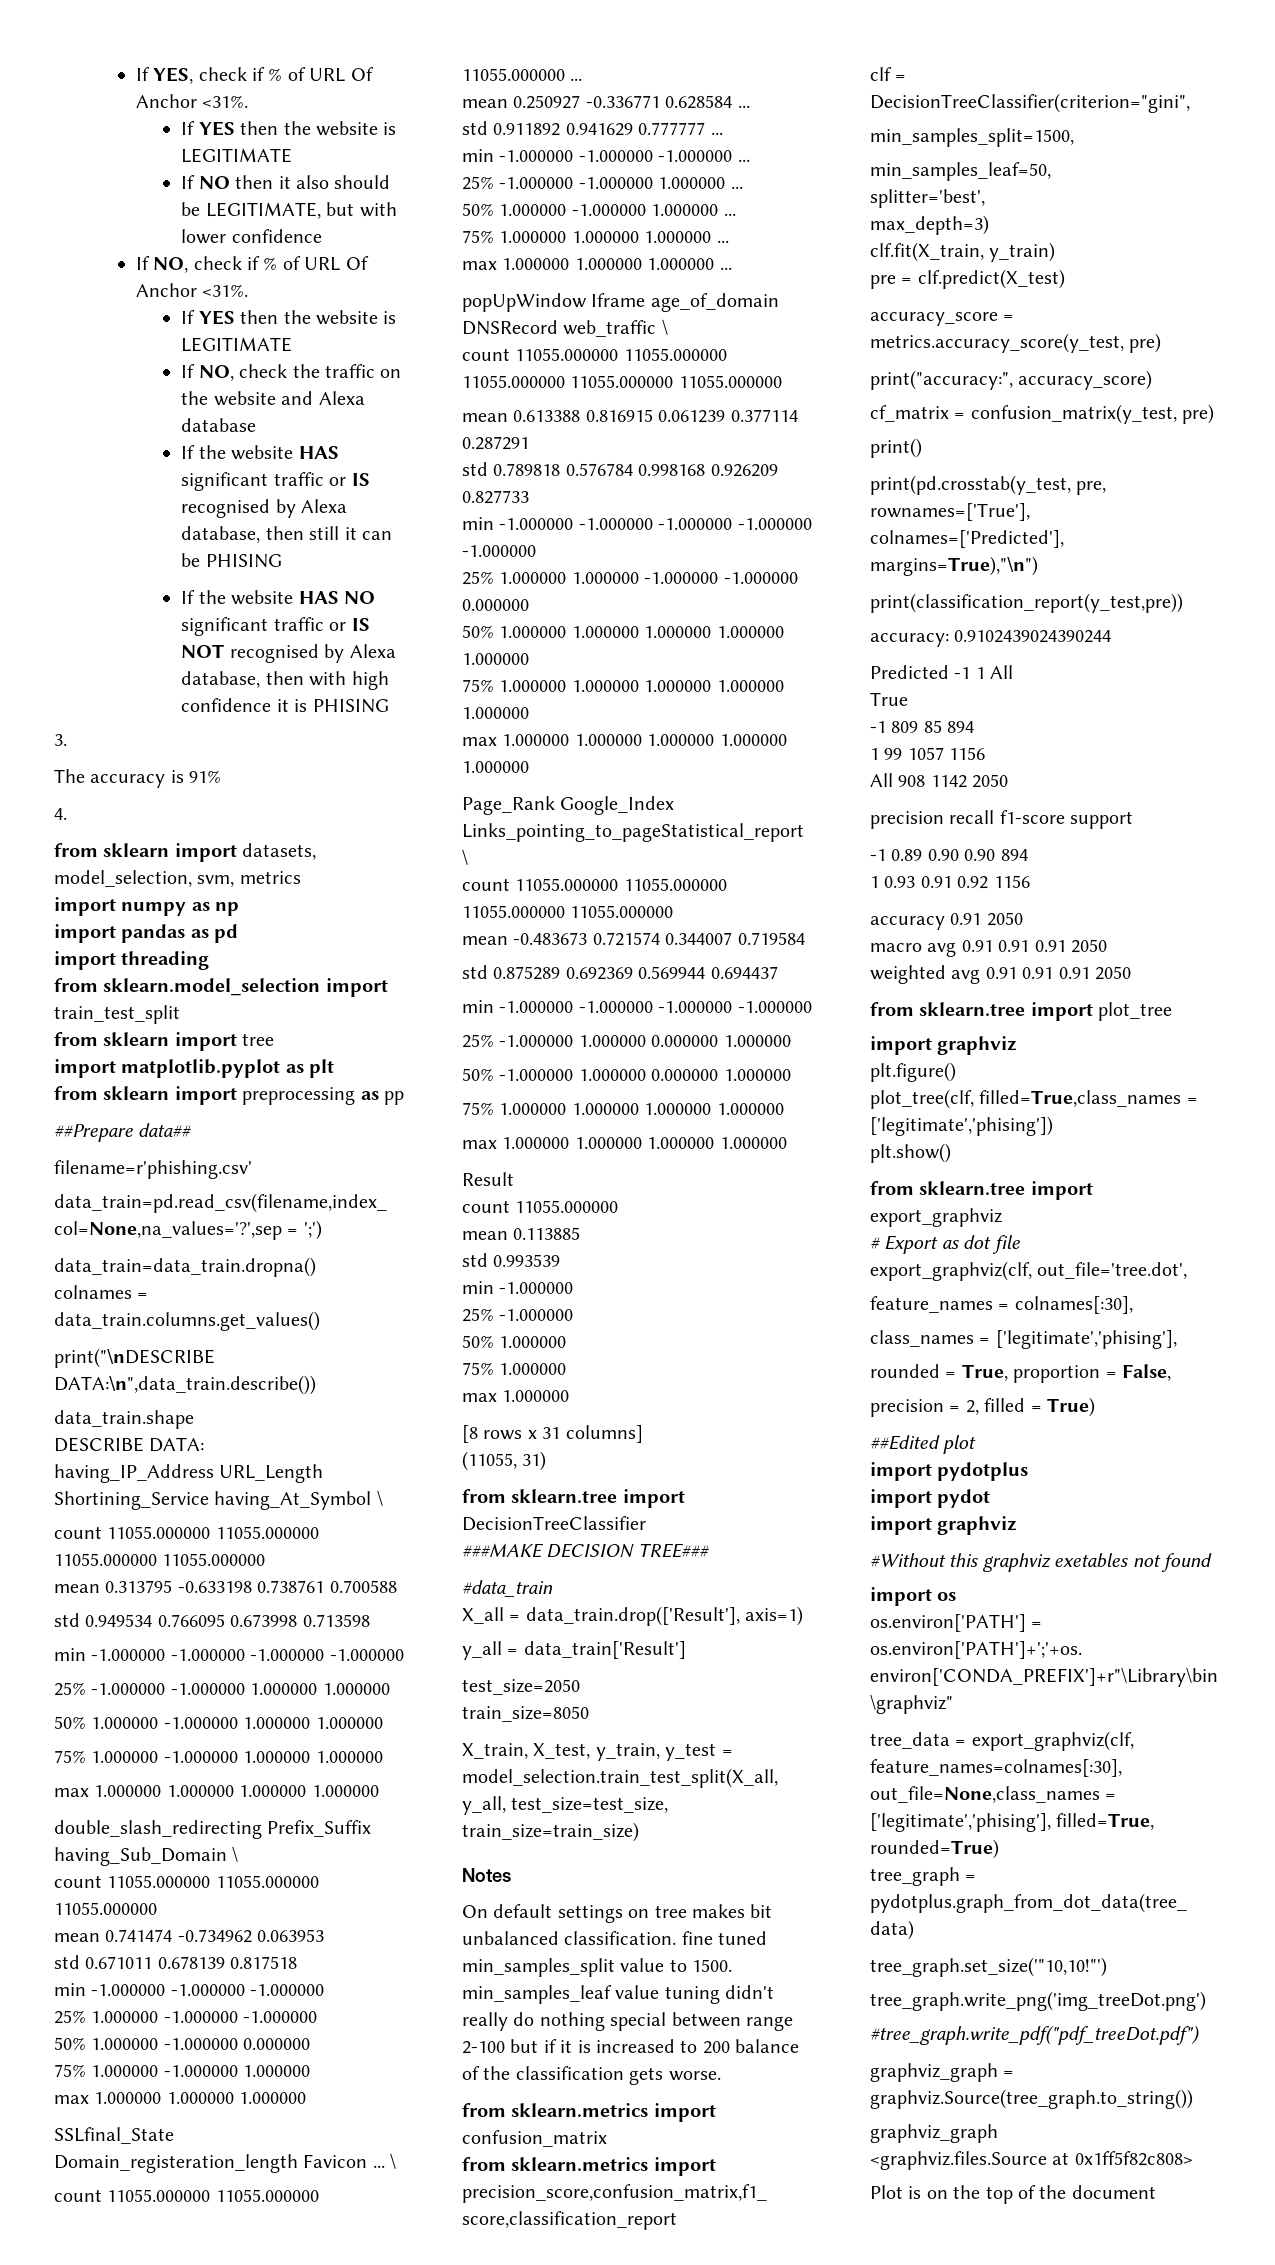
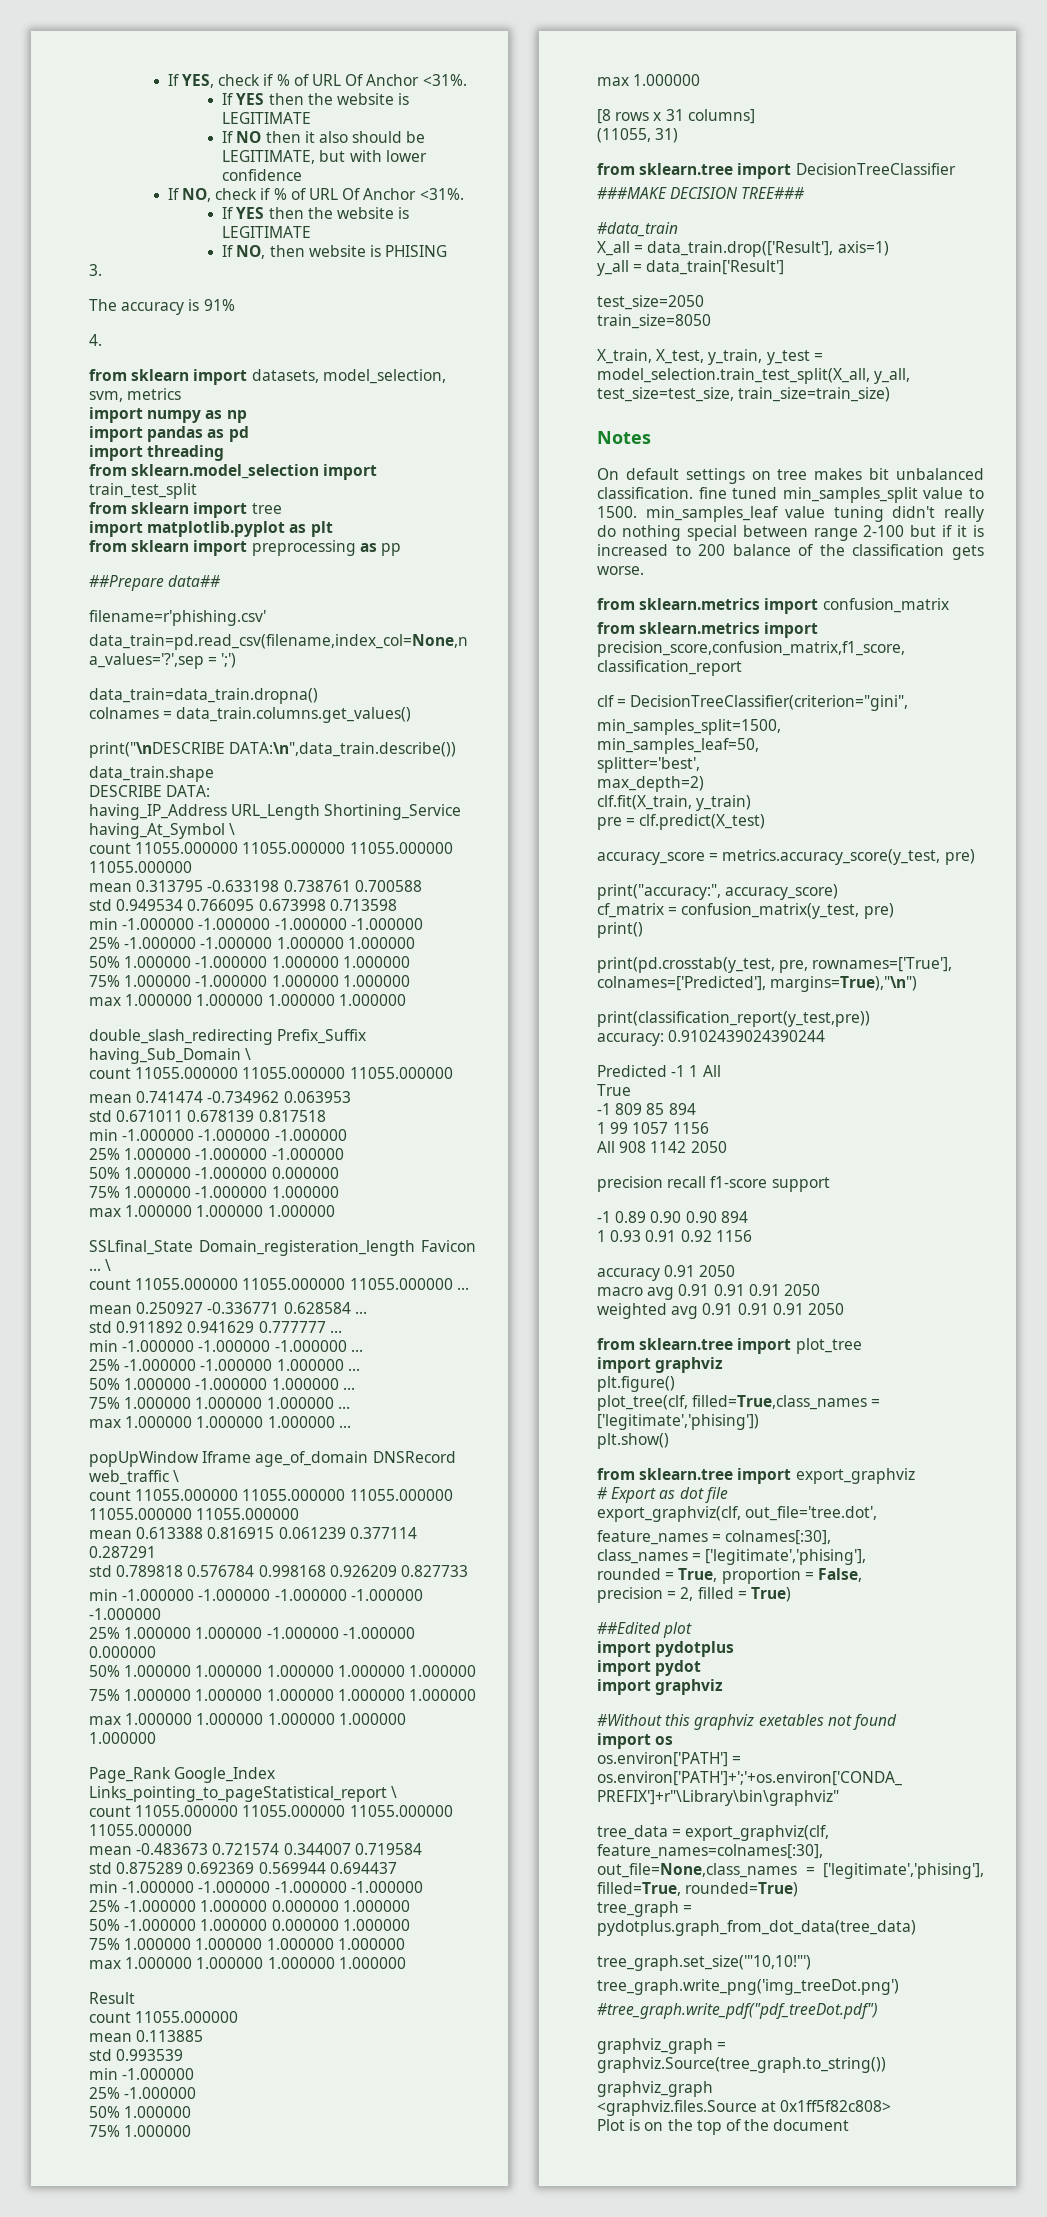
- If NO, check the traffic on the website and Alexa database
- If the website HAS significant traffic or IS recognised by Alexa database, then still it can be PHISING
- If the website HAS NO significant traffic or IS NOT recognised by Alexa database, then with high confidence it is PHISING
+ If NO, then website is PHISING
- max_depth=3)
+ max_depth=2)

